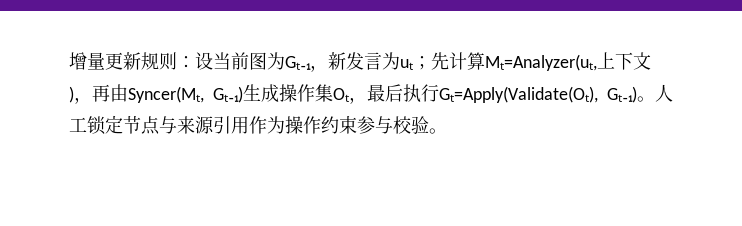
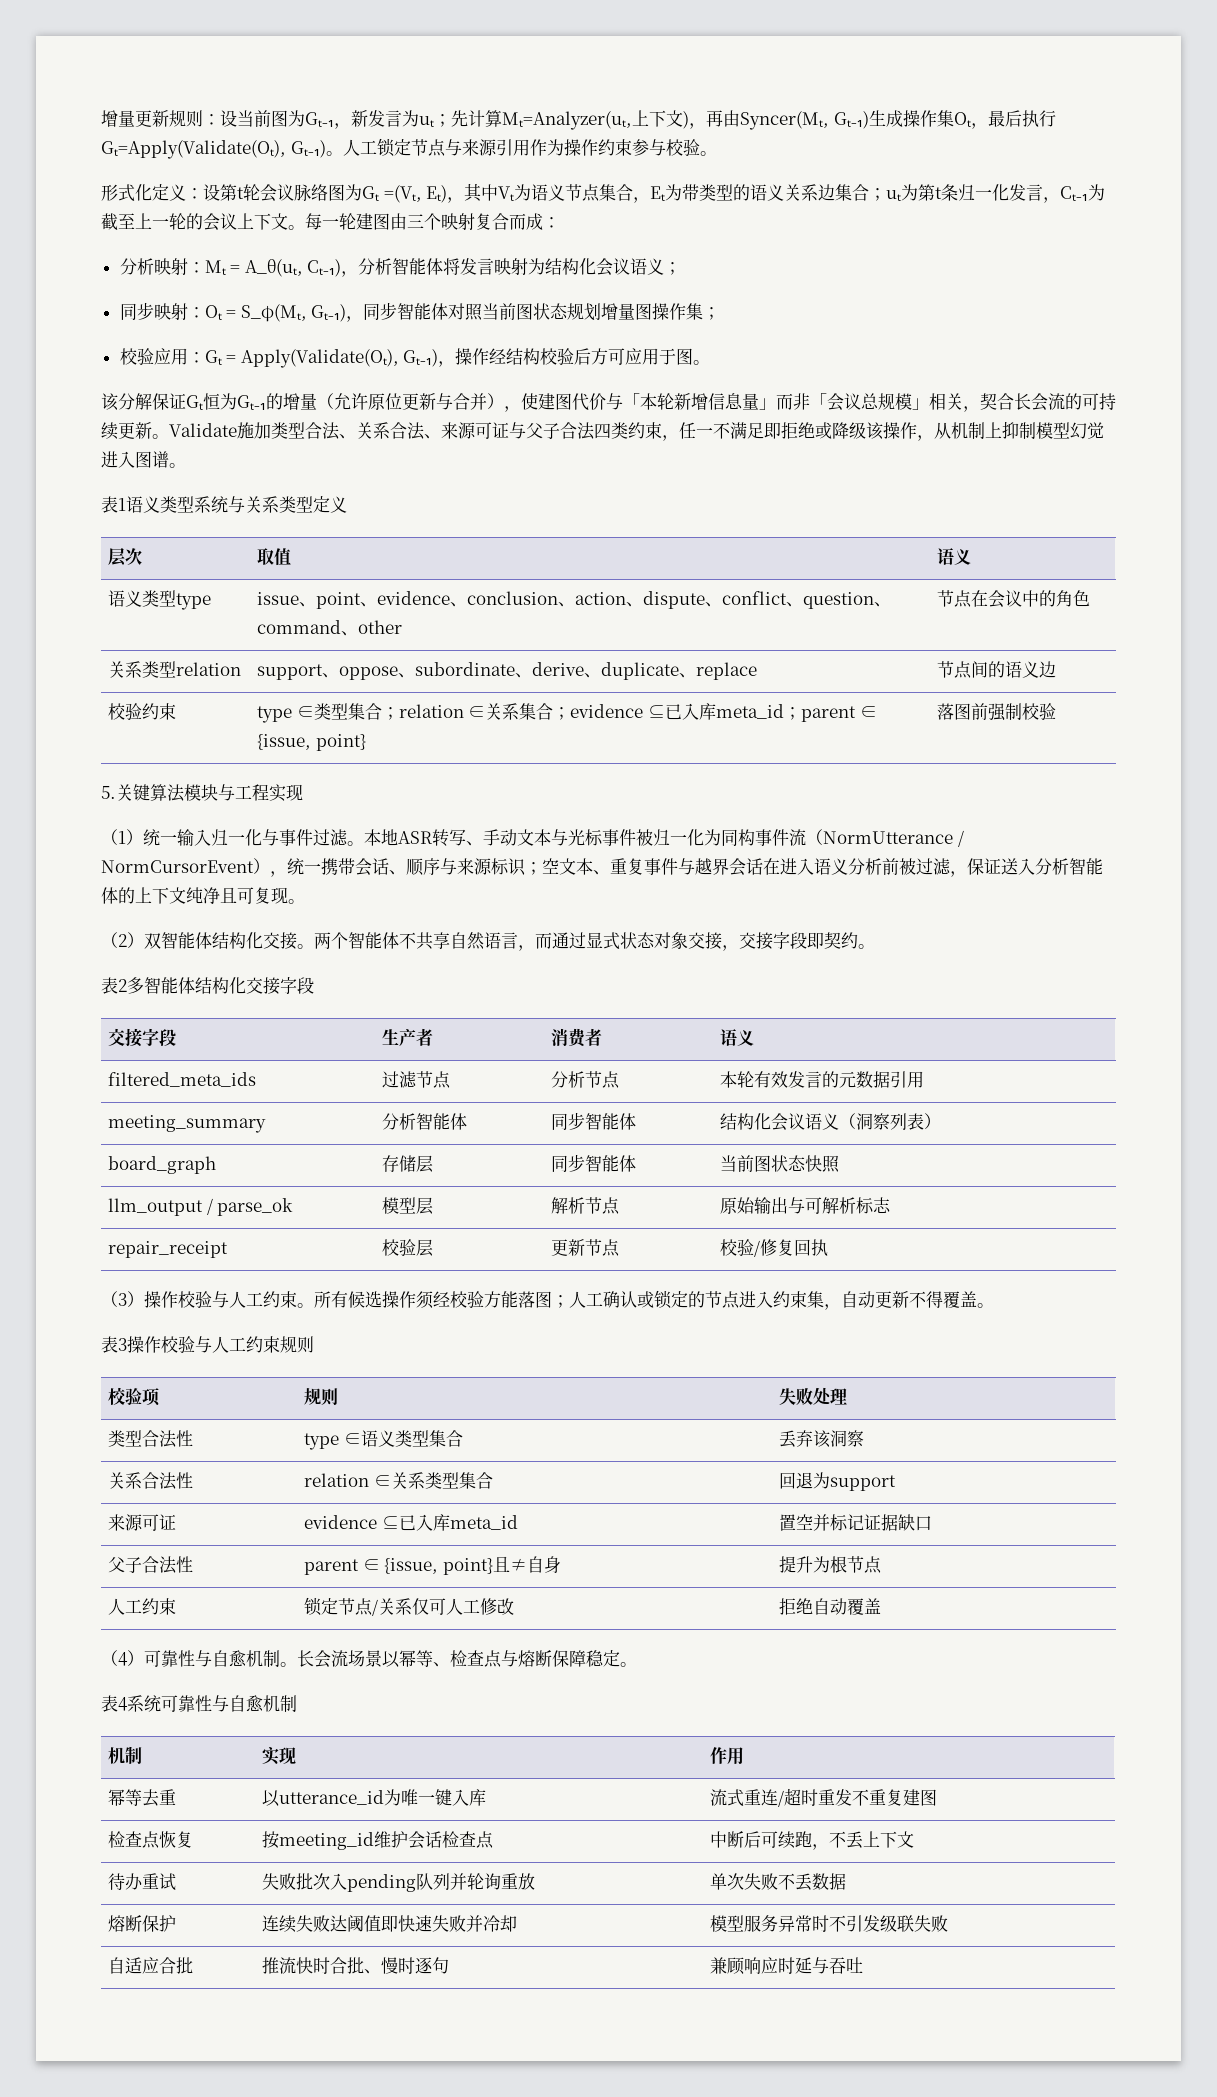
+ 形式化定义：设第t轮会议脉络图为Gₜ =(Vₜ, Eₜ)，其中Vₜ为语义节点集合，Eₜ为带类型的语义关系边集合；uₜ为第t条归一化发言，Cₜ₋₁为截至上一轮的会议上下文。每一轮建图由三个映射复合而成：
+ 分析映射：Mₜ = A_θ(uₜ, Cₜ₋₁)，分析智能体将发言映射为结构化会议语义；
+ 同步映射：Oₜ = S_φ(Mₜ, Gₜ₋₁)，同步智能体对照当前图状态规划增量图操作集；
+ 校验应用：Gₜ = Apply(Validate(Oₜ), Gₜ₋₁)，操作经结构校验后方可应用于图。
+ 该分解保证Gₜ恒为Gₜ₋₁的增量（允许原位更新与合并），使建图代价与「本轮新增信息量」而非「会议总规模」相关，契合长会流的可持续更新。Validate施加类型合法、关系合法、来源可证与父子合法四类约束，任一不满足即拒绝或降级该操作，从机制上抑制模型幻觉进入图谱。
+ 表1语义类型系统与关系类型定义
+ 层次 | 取值 | 语义
+ 语义类型type | issue、point、evidence、conclusion、action、dispute、conflict、question、command、other | 节点在会议中的角色
+ 关系类型relation | support、oppose、subordinate、derive、duplicate、replace | 节点间的语义边
+ 校验约束 | type ∈类型集合；relation ∈关系集合；evidence ⊆已入库meta_id；parent ∈ {issue, point} | 落图前强制校验
+ 5.关键算法模块与工程实现
+ （1）统一输入归一化与事件过滤。本地ASR转写、手动文本与光标事件被归一化为同构事件流（NormUtterance / NormCursorEvent），统一携带会话、顺序与来源标识；空文本、重复事件与越界会话在进入语义分析前被过滤，保证送入分析智能体的上下文纯净且可复现。
+ （2）双智能体结构化交接。两个智能体不共享自然语言，而通过显式状态对象交接，交接字段即契约。
+ 表2多智能体结构化交接字段
+ 交接字段 | 生产者 | 消费者 | 语义
+ filtered_meta_ids | 过滤节点 | 分析节点 | 本轮有效发言的元数据引用
+ meeting_summary | 分析智能体 | 同步智能体 | 结构化会议语义（洞察列表）
+ board_graph | 存储层 | 同步智能体 | 当前图状态快照
+ llm_output / parse_ok | 模型层 | 解析节点 | 原始输出与可解析标志
+ repair_receipt | 校验层 | 更新节点 | 校验/修复回执
+ （3）操作校验与人工约束。所有候选操作须经校验方能落图；人工确认或锁定的节点进入约束集，自动更新不得覆盖。
+ 表3操作校验与人工约束规则
+ 校验项 | 规则 | 失败处理
+ 类型合法性 | type ∈语义类型集合 | 丢弃该洞察
+ 关系合法性 | relation ∈关系类型集合 | 回退为support
+ 来源可证 | evidence ⊆已入库meta_id | 置空并标记证据缺口
+ 父子合法性 | parent ∈ {issue, point}且≠自身 | 提升为根节点
+ 人工约束 | 锁定节点/关系仅可人工修改 | 拒绝自动覆盖
+ （4）可靠性与自愈机制。长会流场景以幂等、检查点与熔断保障稳定。
+ 表4系统可靠性与自愈机制
+ 机制 | 实现 | 作用
+ 幂等去重 | 以utterance_id为唯一键入库 | 流式重连/超时重发不重复建图
+ 检查点恢复 | 按meeting_id维护会话检查点 | 中断后可续跑，不丢上下文
+ 待办重试 | 失败批次入pending队列并轮询重放 | 单次失败不丢数据
+ 熔断保护 | 连续失败达阈值即快速失败并冷却 | 模型服务异常时不引发级联失败
+ 自适应合批 | 推流快时合批、慢时逐句 | 兼顾响应时延与吞吐

